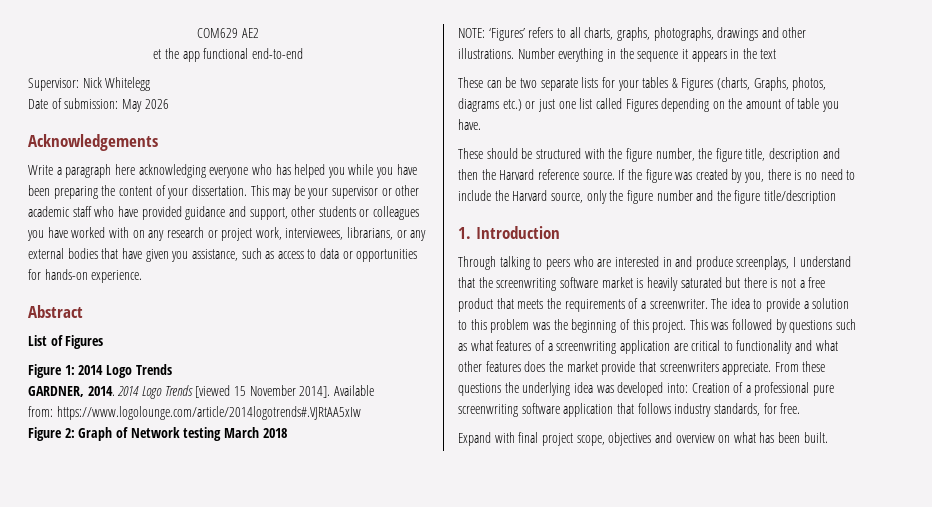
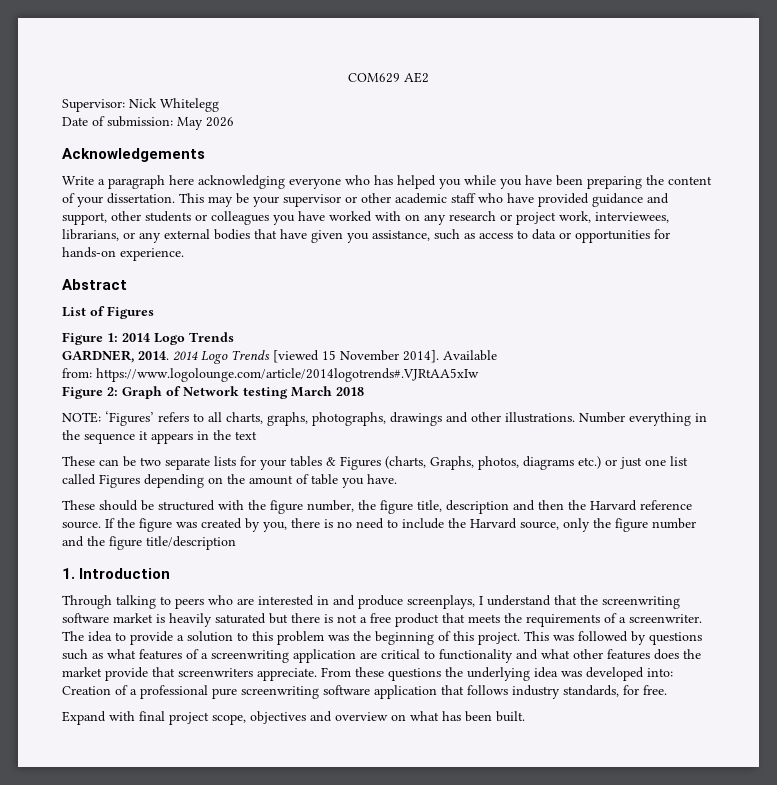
- et the app functional end-to-end

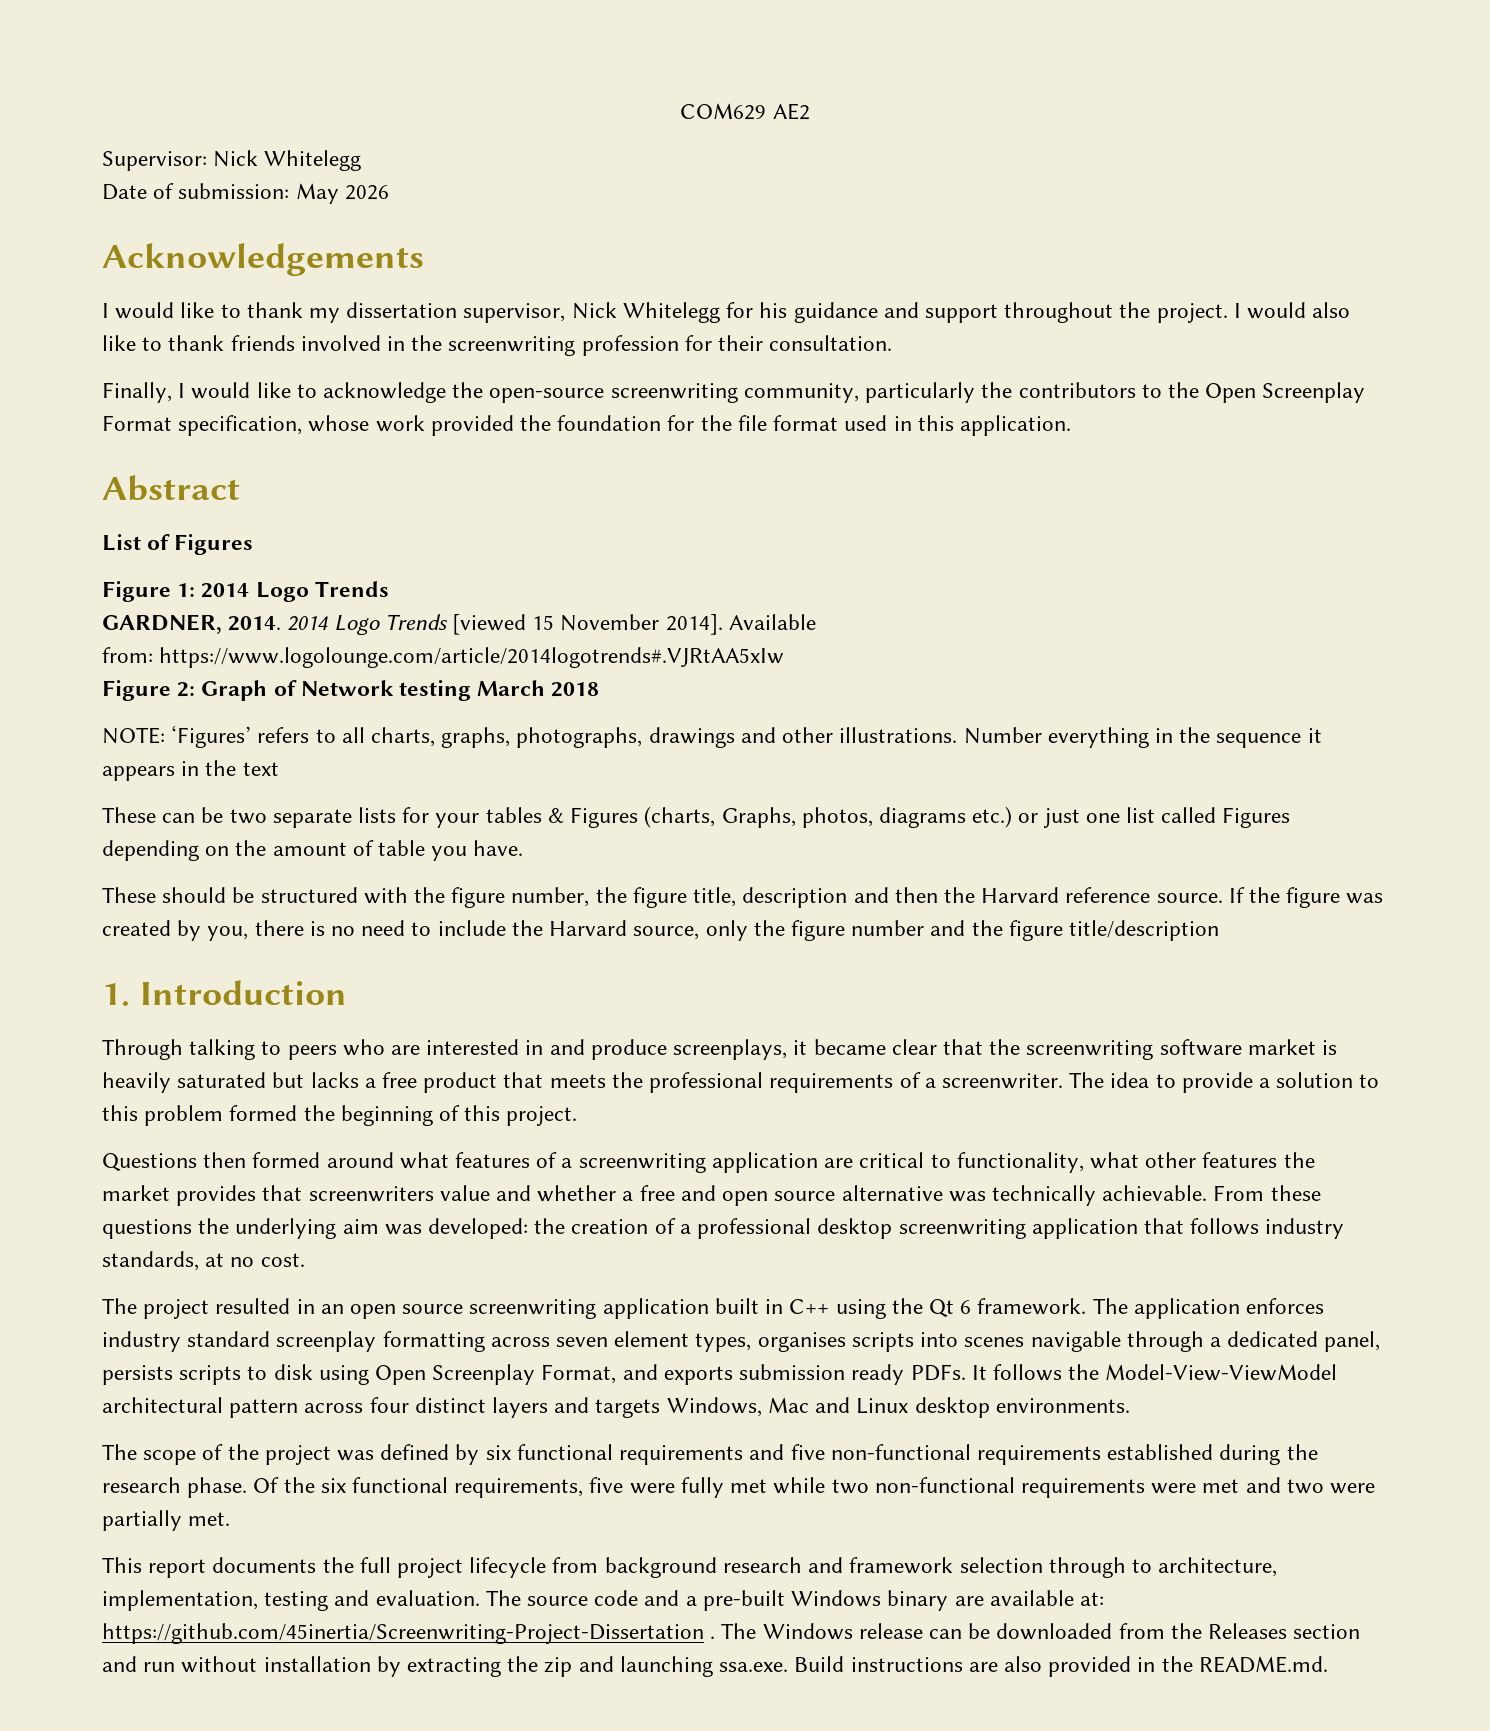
- Write a paragraph here acknowledging everyone who has helped you while you have been preparing the content of your dissertation. This may be your supervisor or other academic staff who have provided guidance and support, other students or colleagues you have worked with on any research or project work, interviewees, librarians, or any external bodies that have given you assistance, such as access to data or opportunities for hands-on experience.
+ I would like to thank my dissertation supervisor, Nick Whitelegg for his guidance and support throughout the project. I would also like to thank friends involved in the screenwriting profession for their consultation.
+ Finally, I would like to acknowledge the open-source screenwriting community, particularly the contributors to the Open Screenplay Format specification, whose work provided the foundation for the file format used in this application.
- Through talking to peers who are interested in and produce screenplays, I understand that the screenwriting software market is heavily saturated but there is not a free product that meets the requirements of a screenwriter.
+ Through talking to peers who are interested in and produce screenplays, it became clear that the screenwriting software market is heavily saturated but lacks a free product that meets the professional requirements of a screenwriter.
- The idea to provide a solution to this problem was the beginning of this project. This was followed by questions such as what features of a screenwriting application are critical to functionality and what other features does the market provide that screenwriters appreciate.
+ The idea to provide a solution to this problem formed the beginning of this project.
+ Questions then formed around what features of a screenwriting application are critical to functionality, what other features the market provides that screenwriters value and whether a free and open source alternative was technically achievable.
- From these questions the underlying idea was developed into: Creation of a professional pure screenwriting software application that follows industry standards, for free.
- Expand with final project scope, objectives and overview on what has been built.
+ From these questions the underlying aim was developed: the creation of a professional desktop screenwriting application that follows industry standards, at no cost.
+ The project resulted in an open source screenwriting application built in C++ using the Qt 6 framework. The application enforces industry standard screenplay formatting across seven element types, organises scripts into scenes navigable through a dedicated panel, persists scripts to disk using Open Screenplay Format, and exports submission ready PDFs. It follows the Model-View-ViewModel architectural pattern across four distinct layers and targets Windows, Mac and Linux desktop environments.
+ The scope of the project was defined by six functional requirements and five non-functional requirements established during the research phase. Of the six functional requirements, five were fully met while two non-functional requirements were met and two were partially met.
+ This report documents the full project lifecycle from background research and framework selection through to architecture, implementation, testing and evaluation. The source code and a pre-built Windows binary are available at: https://github.com/45inertia/Screenwriting-Project-Dissertation . The Windows release can be downloaded from the Releases section and run without installation by extracting the zip and launching ssa.exe. Build instructions are also provided in the README.md.

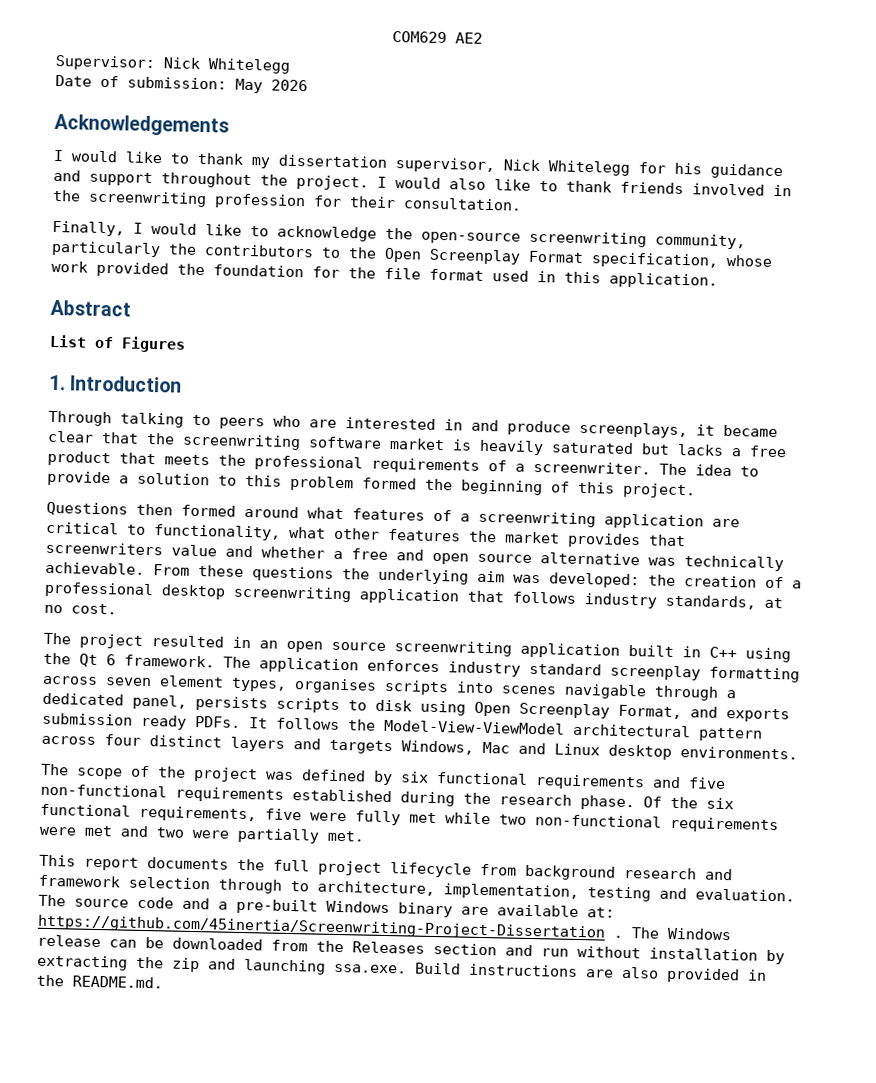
- Figure 1: 2014 Logo Trends
- GARDNER, 2014. 2014 Logo Trends [viewed 15 November 2014]. Available
- from: https://www.logolounge.com/article/2014logotrends#.VJRtAA5xIw
- Figure 2: Graph of Network testing March 2018
- NOTE: ‘Figures’ refers to all charts, graphs, photographs, drawings and other illustrations. Number everything in the sequence it appears in the text
- These can be two separate lists for your tables & Figures (charts, Graphs, photos, diagrams etc.) or just one list called Figures depending on the amount of table you have.
- These should be structured with the figure number, the figure title, description and then the Harvard reference source. If the figure was created by you, there is no need to include the Harvard source, only the figure number and the figure title/description

